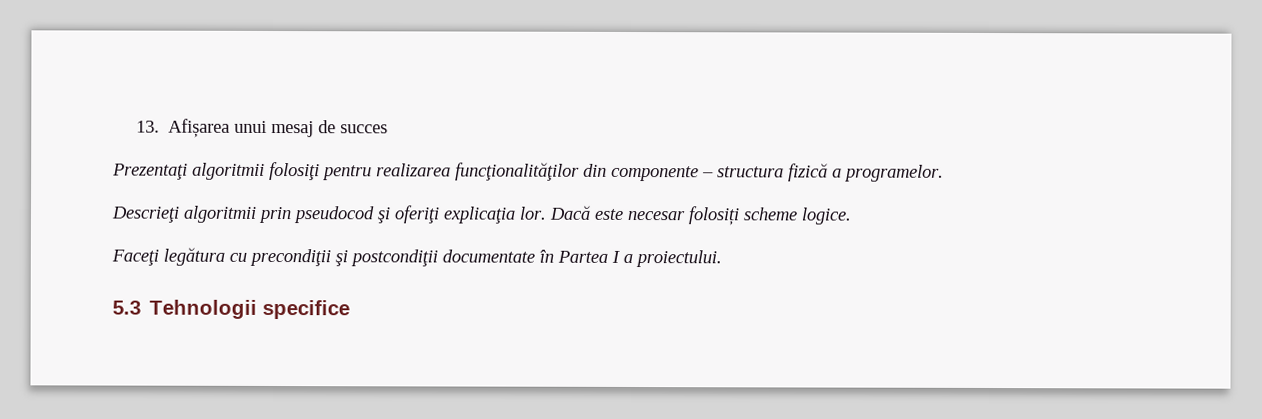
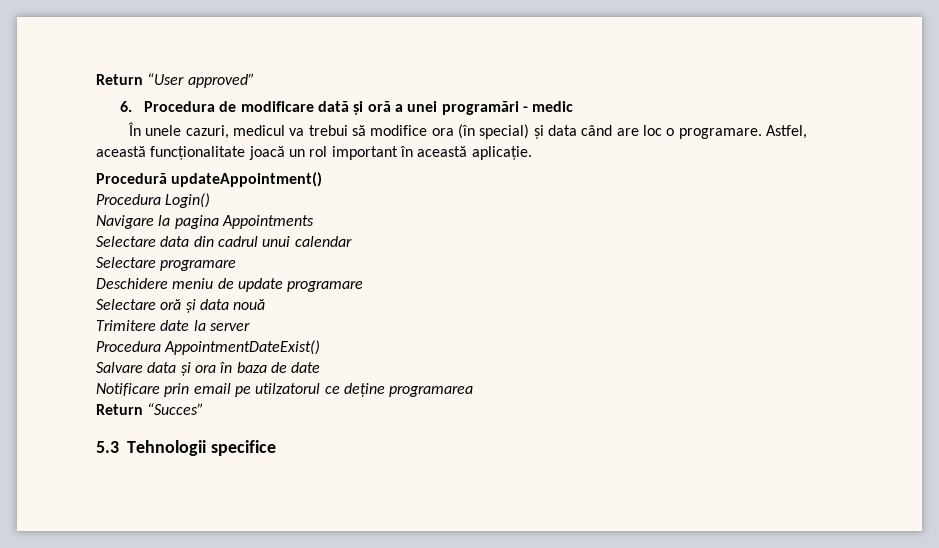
- 13. Afișarea unui mesaj de succes
- Prezentaţi algoritmii folosiţi pentru realizarea funcţionalităţilor din componente – structura fizică a programelor.
- Descrieţi algoritmii prin pseudocod şi oferiţi explicaţia lor. Dacă este necesar folosiți scheme logice.
- Faceţi legătura cu precondiţii şi postcondiţii documentate în Partea I a proiectului.
+ Return “User approved”
+ 6. Procedura de modificare dată și oră a unei programări - medic
+ În unele cazuri, medicul va trebui să modifice ora (în special) și data când are loc o programare. Astfel, această funcționalitate joacă un rol important în această aplicație.
+ Procedură updateAppointment()
+ Procedura Login()
+ Navigare la pagina Appointments
+ Selectare data din cadrul unui calendar
+ Selectare programare
+ Deschidere meniu de update programare
+ Selectare oră și data nouă
+ Trimitere date la server
+ Procedura AppointmentDateExist()
+ Salvare data și ora în baza de date
+ Notificare prin email pe utilzatorul ce deține programarea
+ Return “Succes”

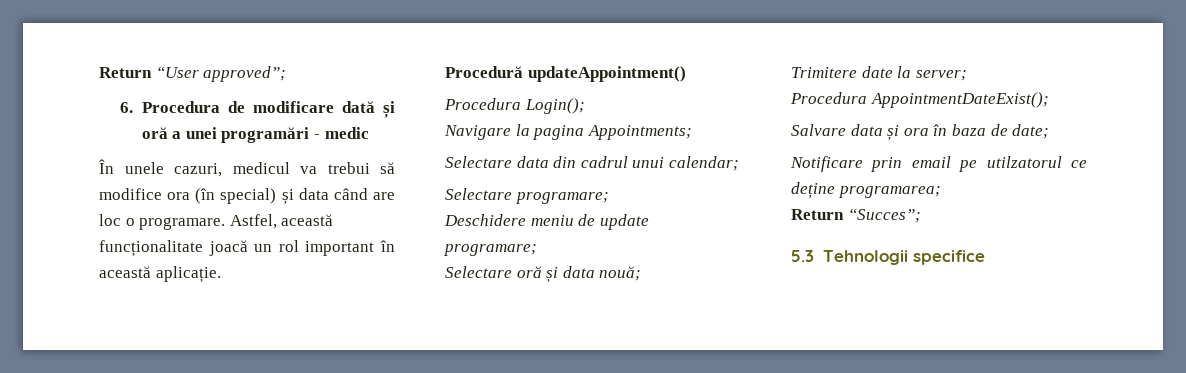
- Return “User approved”
+ Return “User approved”;
- Procedura Login()
+ Procedura Login();
- Navigare la pagina Appointments
+ Navigare la pagina Appointments;
- Selectare data din cadrul unui calendar
- Selectare programare
+ Selectare data din cadrul unui calendar;
+ Selectare programare;
- Deschidere meniu de update programare
+ Deschidere meniu de update programare;
- Selectare oră și data nouă
+ Selectare oră și data nouă;
- Trimitere date la server
- Procedura AppointmentDateExist()
+ Trimitere date la server;
+ Procedura AppointmentDateExist();
- Salvare data și ora în baza de date
+ Salvare data și ora în baza de date;
- Notificare prin email pe utilzatorul ce deține programarea
- Return “Succes”
+ Notificare prin email pe utilzatorul ce deține programarea;
+ Return “Succes”;

